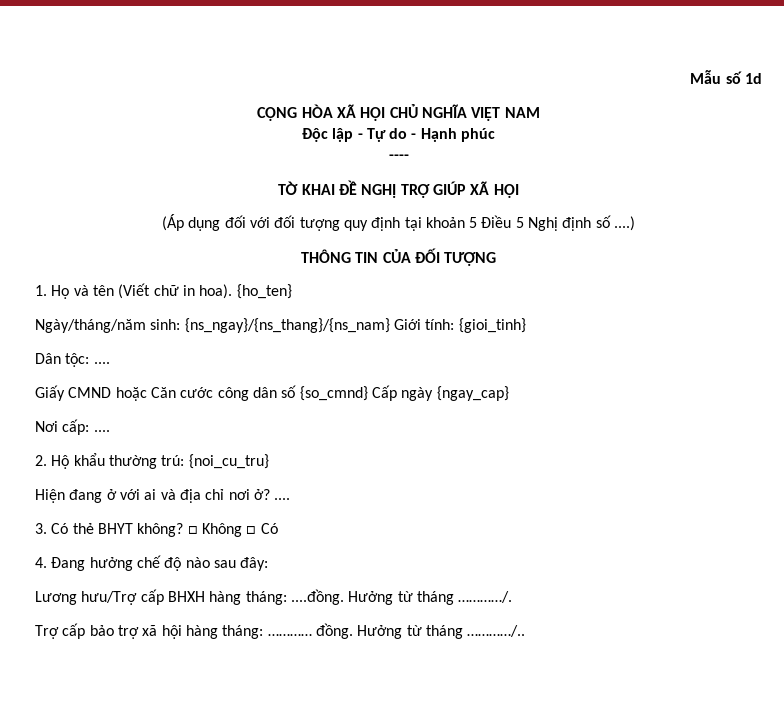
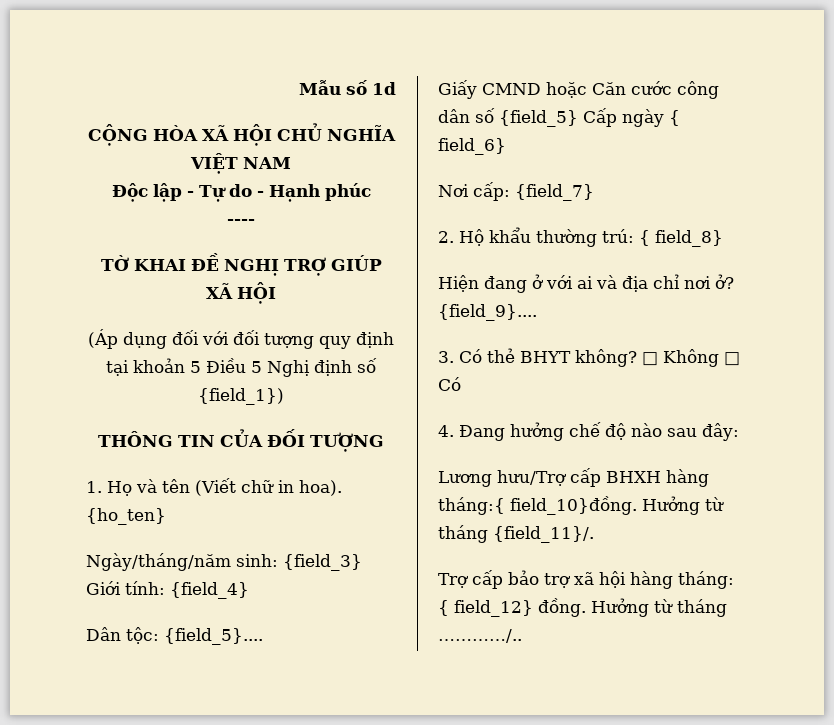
- (Áp dụng đối với đối tượng quy định tại khoản 5 Điều 5 Nghị định số ....)
+ (Áp dụng đối với đối tượng quy định tại khoản 5 Điều 5 Nghị định số {field_1})
- Ngày/tháng/năm sinh: {ns_ngay}/{ns_thang}/{ns_nam} Giới tính: {gioi_tinh}
+ Ngày/tháng/năm sinh: {field_3} Giới tính: {field_4}
- Dân tộc: ....
+ Dân tộc: {field_5}....
- Giấy CMND hoặc Căn cước công dân số {so_cmnd} Cấp ngày {ngay_cap}
+ Giấy CMND hoặc Căn cước công dân số {field_5} Cấp ngày { field_6}
- Nơi cấp: ....
+ Nơi cấp: {field_7}
- 2. Hộ khẩu thường trú: {noi_cu_tru}
+ 2. Hộ khẩu thường trú: { field_8}
- Hiện đang ở với ai và địa chỉ nơi ở? ....
+ Hiện đang ở với ai và địa chỉ nơi ở? {field_9}....
- Lương hưu/Trợ cấp BHXH hàng tháng: ....đồng. Hưởng từ tháng …………/.
+ Lương hưu/Trợ cấp BHXH hàng tháng:{ field_10}đồng. Hưởng từ tháng {field_11}/.
- Trợ cấp bảo trợ xã hội hàng tháng: ………… đồng.
+ Trợ cấp bảo trợ xã hội hàng tháng: { field_12} đồng.

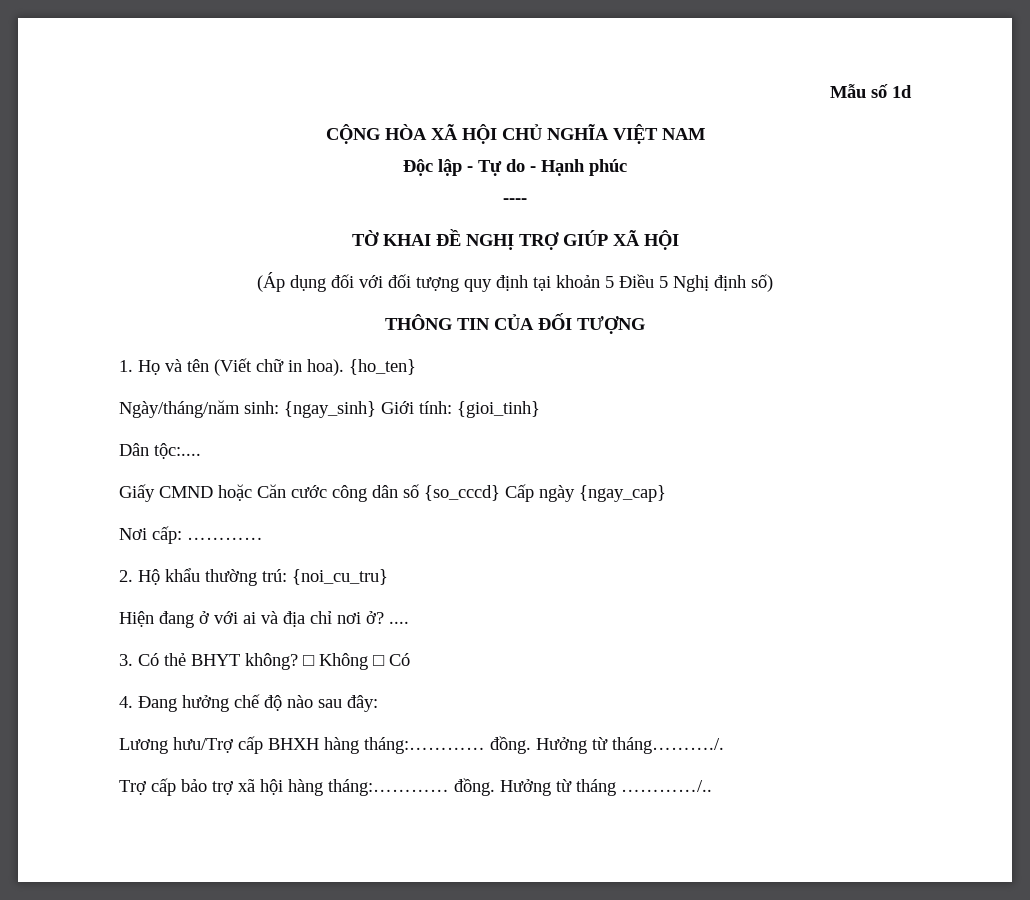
- (Áp dụng đối với đối tượng quy định tại khoản 5 Điều 5 Nghị định số {field_1})
+ (Áp dụng đối với đối tượng quy định tại khoản 5 Điều 5 Nghị định số)
- Ngày/tháng/năm sinh: {field_3} Giới tính: {field_4}
+ Ngày/tháng/năm sinh: {ngay_sinh} Giới tính: {gioi_tinh}
- Dân tộc: {field_5}....
+ Dân tộc:....
- Giấy CMND hoặc Căn cước công dân số {field_5} Cấp ngày { field_6}
+ Giấy CMND hoặc Căn cước công dân số {so_cccd} Cấp ngày {ngay_cap}
- Nơi cấp: {field_7}
+ Nơi cấp: …………
- 2. Hộ khẩu thường trú: { field_8}
+ 2. Hộ khẩu thường trú: {noi_cu_tru}
- Hiện đang ở với ai và địa chỉ nơi ở? {field_9}....
+ Hiện đang ở với ai và địa chỉ nơi ở? ....
- Lương hưu/Trợ cấp BHXH hàng tháng:{ field_10}đồng. Hưởng từ tháng {field_11}/.
+ Lương hưu/Trợ cấp BHXH hàng tháng:………… đồng. Hưởng từ tháng………./.
- Trợ cấp bảo trợ xã hội hàng tháng: { field_12} đồng.
+ Trợ cấp bảo trợ xã hội hàng tháng:………… đồng.

